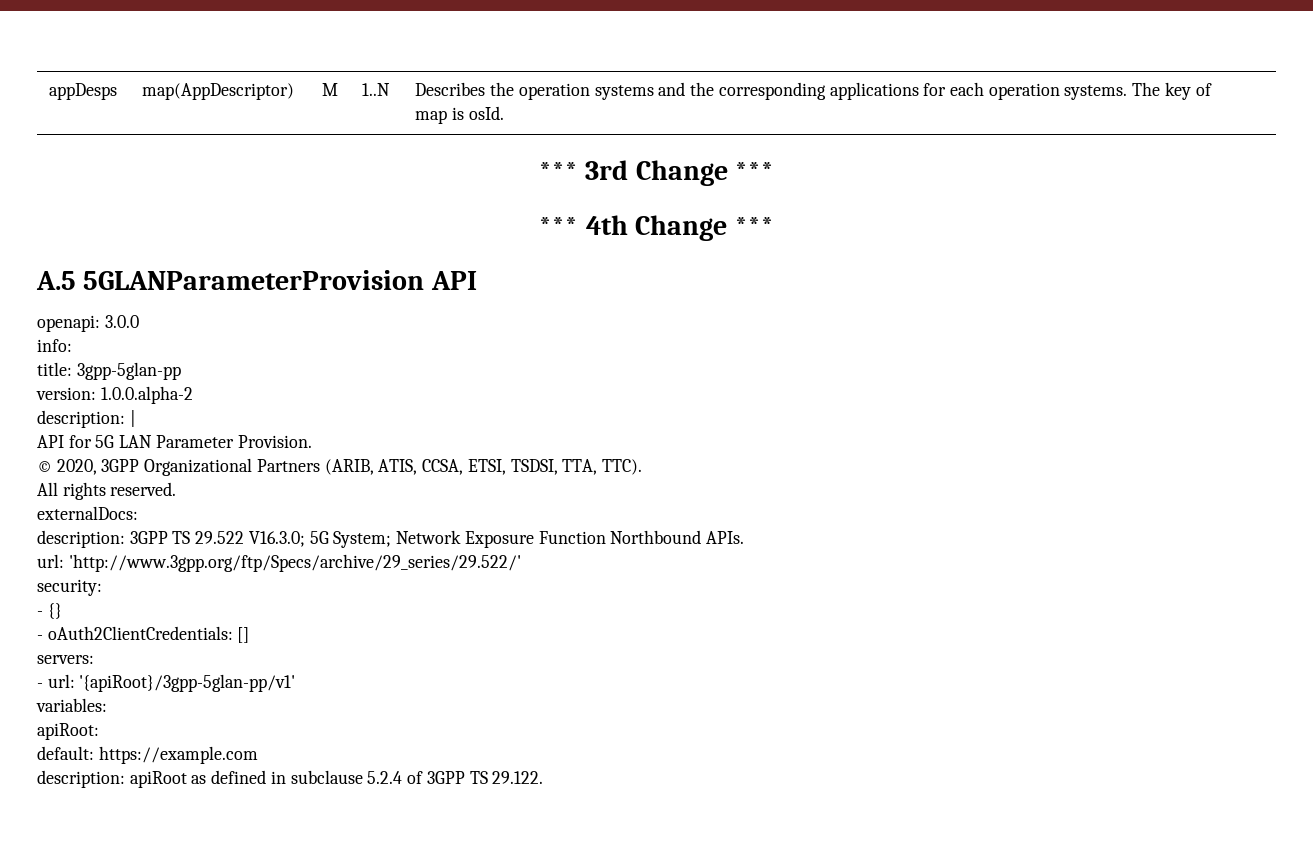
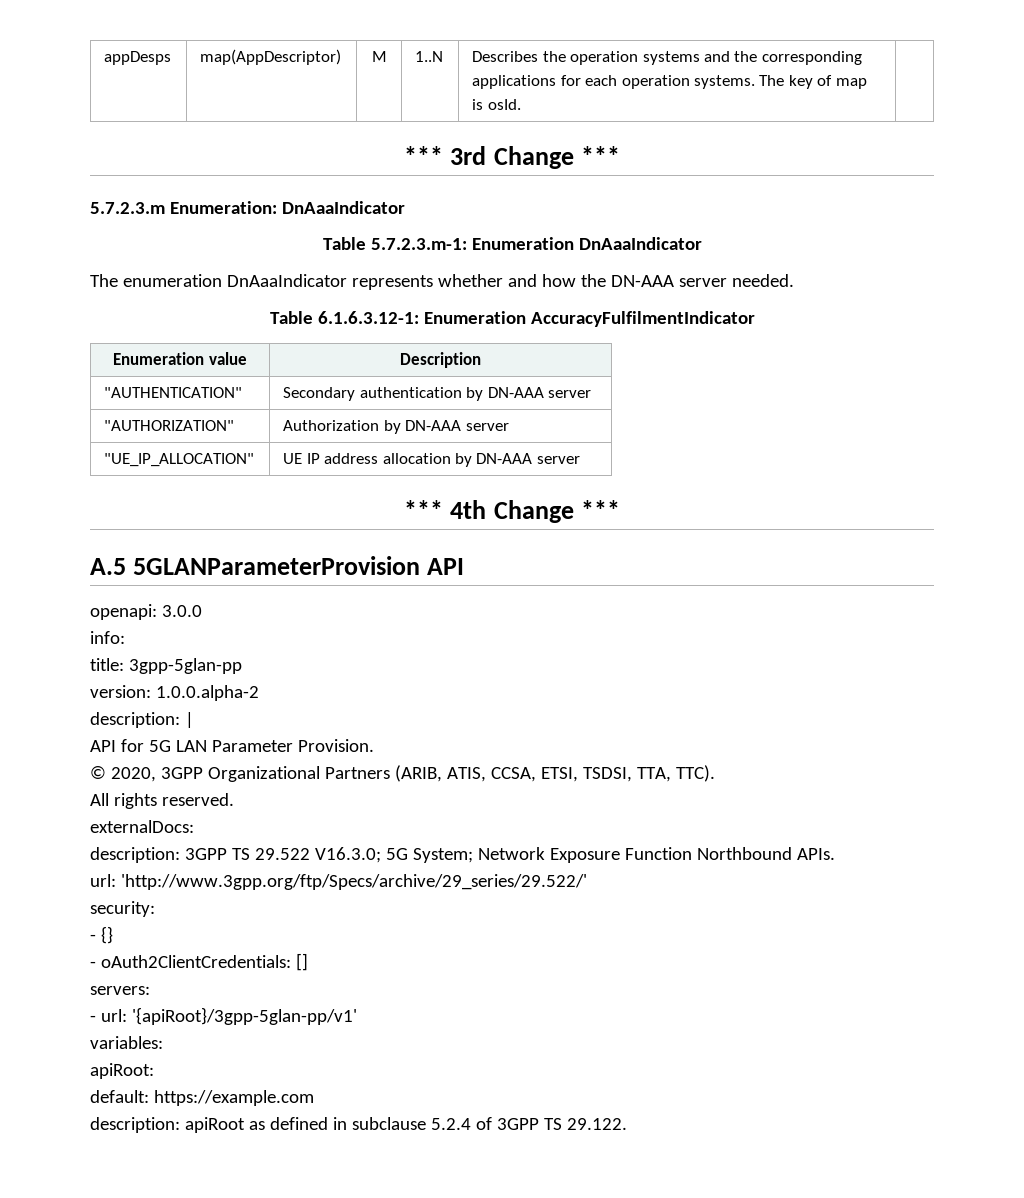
+ 5.7.2.3.m Enumeration: DnAaaIndicator
+ Table 5.7.2.3.m-1: Enumeration DnAaaIndicator
+ The enumeration DnAaaIndicator represents whether and how the DN-AAA server needed.
+ Table 6.1.6.3.12-1: Enumeration AccuracyFulfilmentIndicator
+ Enumeration value | Description
+ "AUTHENTICATION" | Secondary authentication by DN-AAA server
+ "AUTHORIZATION" | Authorization by DN-AAA server
+ "UE_IP_ALLOCATION" | UE IP address allocation by DN-AAA server

